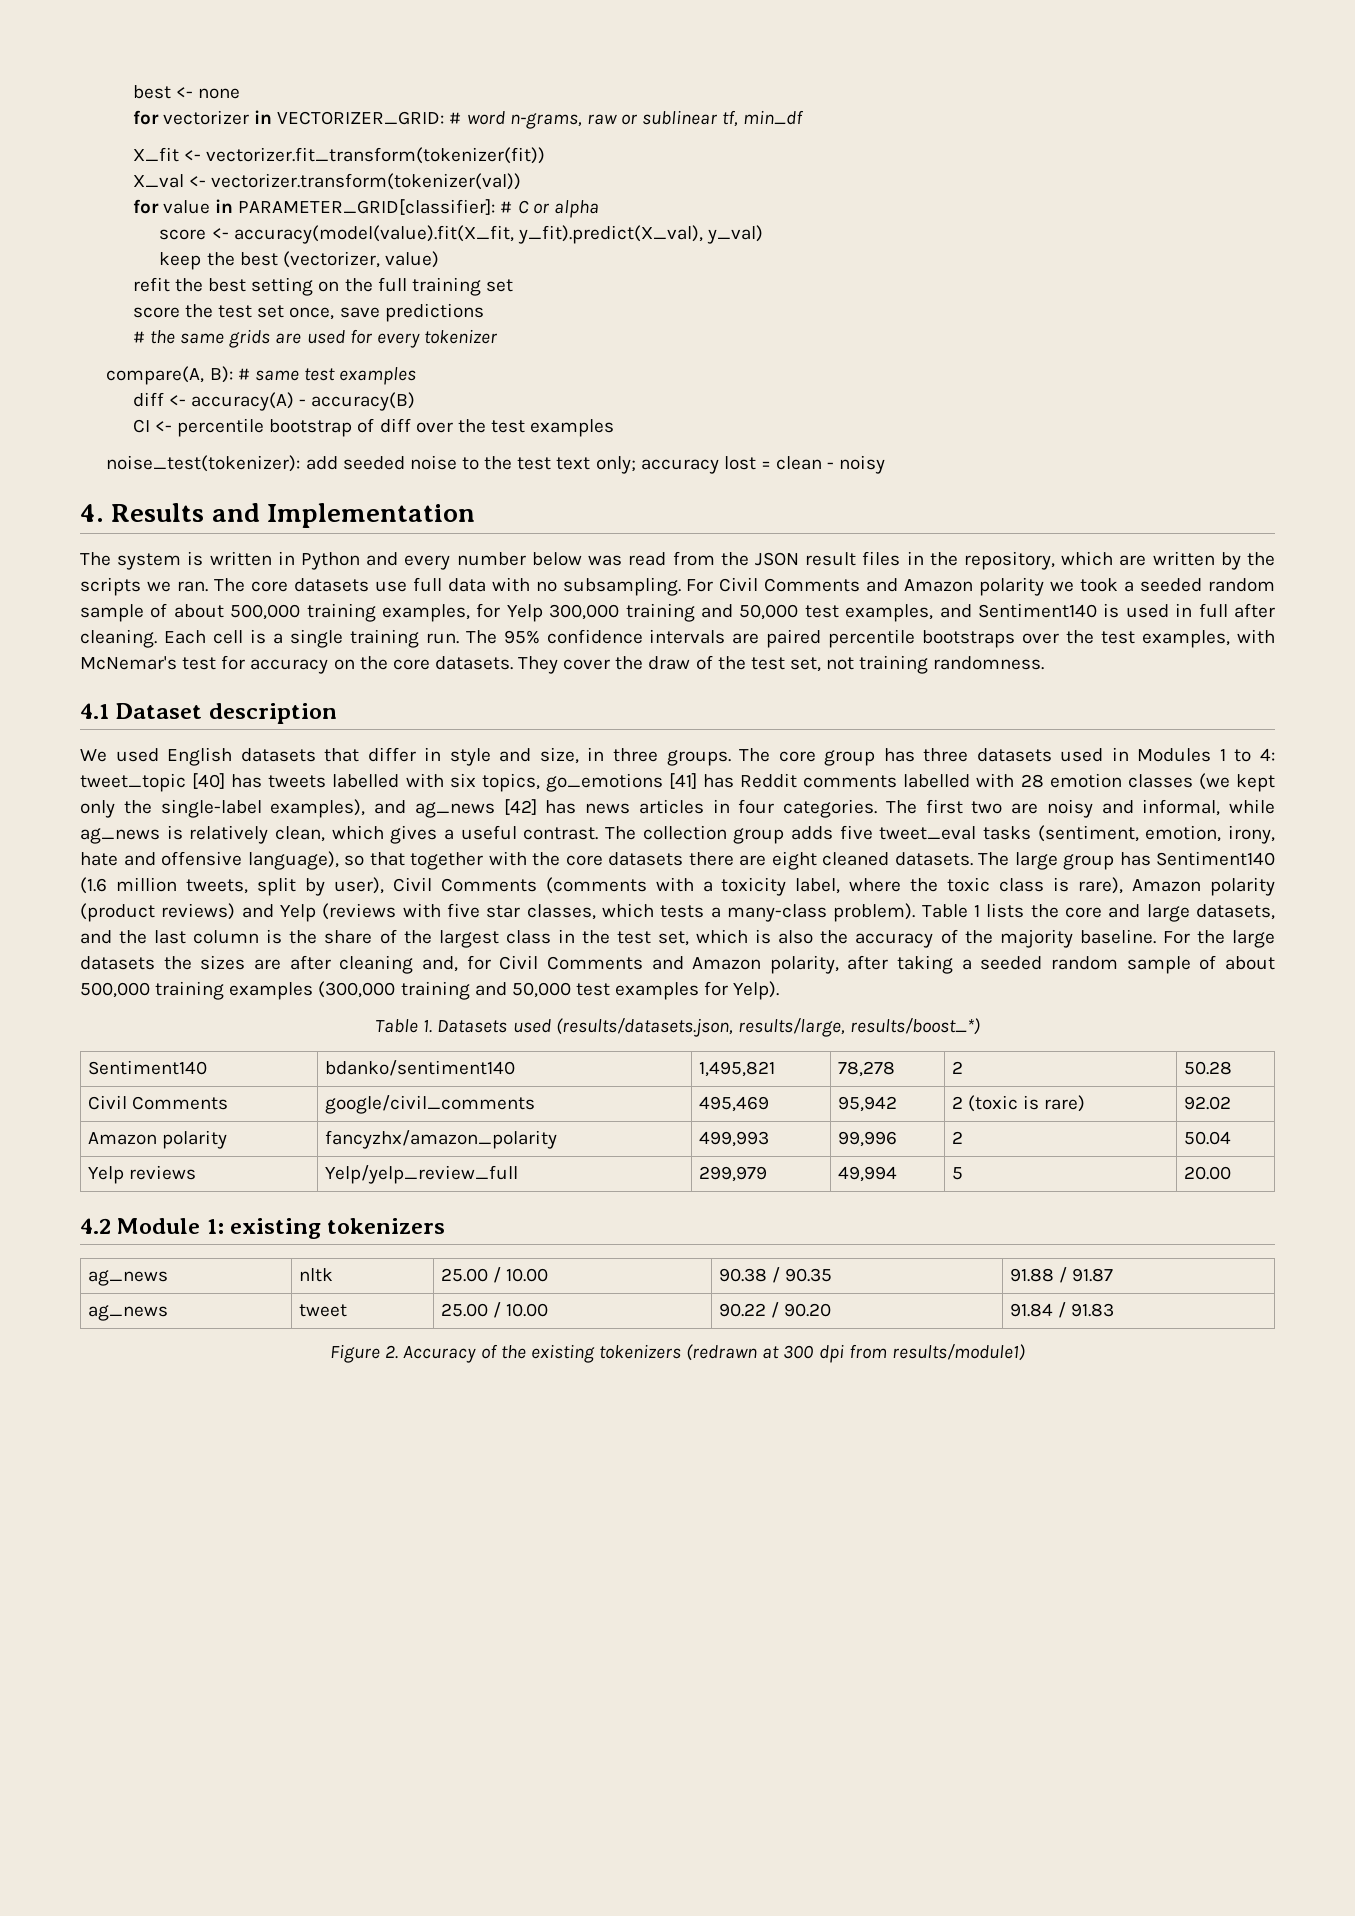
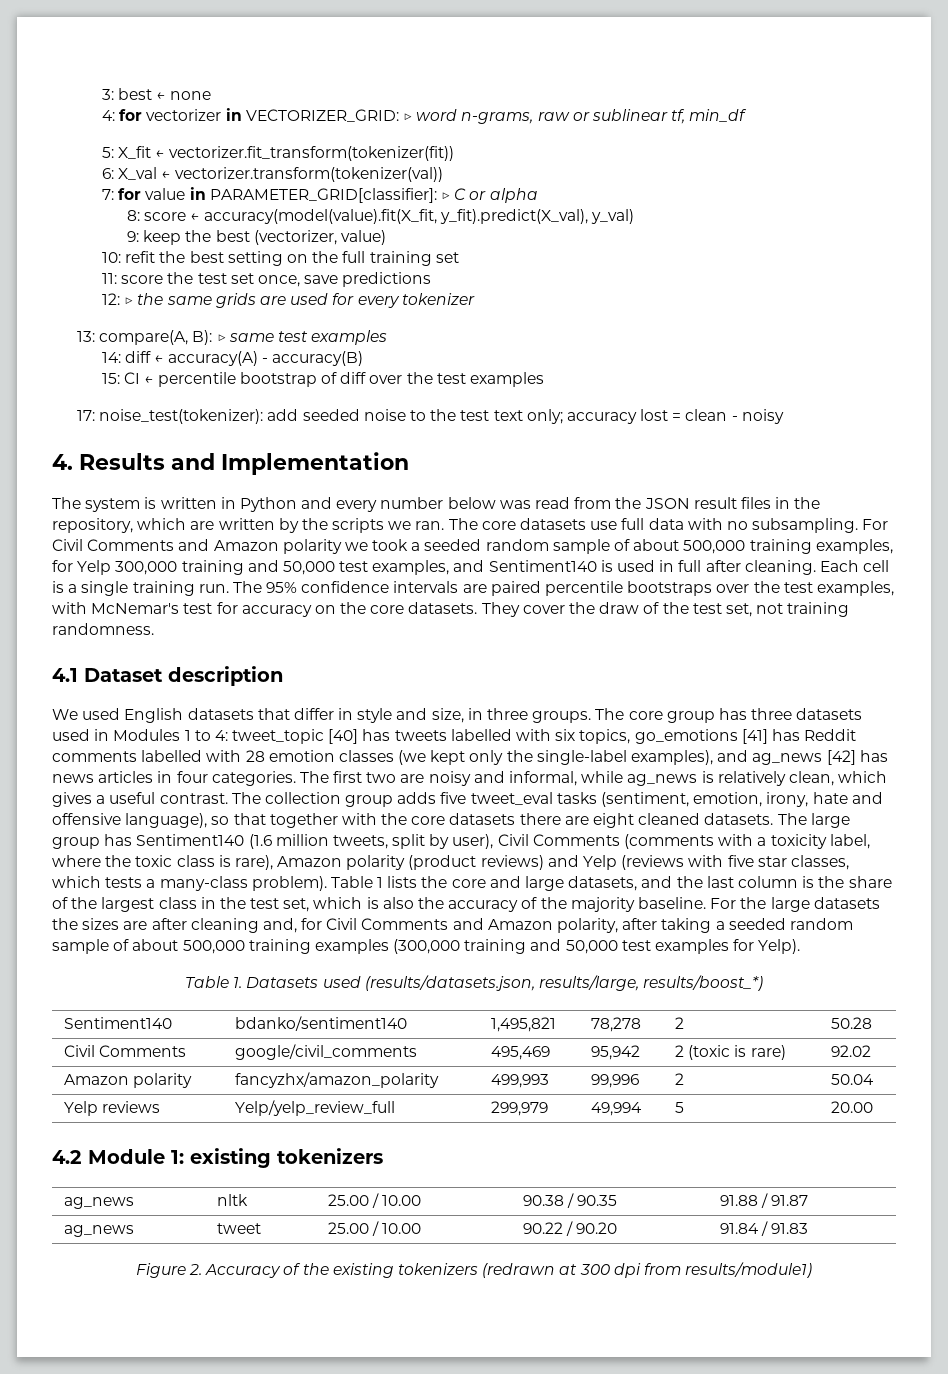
- best <- none
+ 3: best ← none
- for vectorizer in VECTORIZER_GRID: # word n-grams, raw or sublinear tf, min_df
+ 4: for vectorizer in VECTORIZER_GRID: ▷ word n-grams, raw or sublinear tf, min_df
- X_fit <- vectorizer.fit_transform(tokenizer(fit))
- X_val <- vectorizer.transform(tokenizer(val))
+ 5: X_fit ← vectorizer.fit_transform(tokenizer(fit))
+ 6: X_val ← vectorizer.transform(tokenizer(val))
- for value in PARAMETER_GRID[classifier]: # C or alpha
+ 7: for value in PARAMETER_GRID[classifier]: ▷ C or alpha
- score <- accuracy(model(value).fit(X_fit, y_fit).predict(X_val), y_val)
+ 8: score ← accuracy(model(value).fit(X_fit, y_fit).predict(X_val), y_val)
- keep the best (vectorizer, value)
+ 9: keep the best (vectorizer, value)
- refit the best setting on the full training set
+ 10: refit the best setting on the full training set
- score the test set once, save predictions
+ 11: score the test set once, save predictions
- # the same grids are used for every tokenizer
+ 12: ▷ the same grids are used for every tokenizer
- compare(A, B): # same test examples
+ 13: compare(A, B): ▷ same test examples
- diff <- accuracy(A) - accuracy(B)
+ 14: diff ← accuracy(A) - accuracy(B)
- CI <- percentile bootstrap of diff over the test examples
+ 15: CI ← percentile bootstrap of diff over the test examples
- noise_test(tokenizer): add seeded noise to the test text only; accuracy lost = clean - noisy
+ 17: noise_test(tokenizer): add seeded noise to the test text only; accuracy lost = clean - noisy

